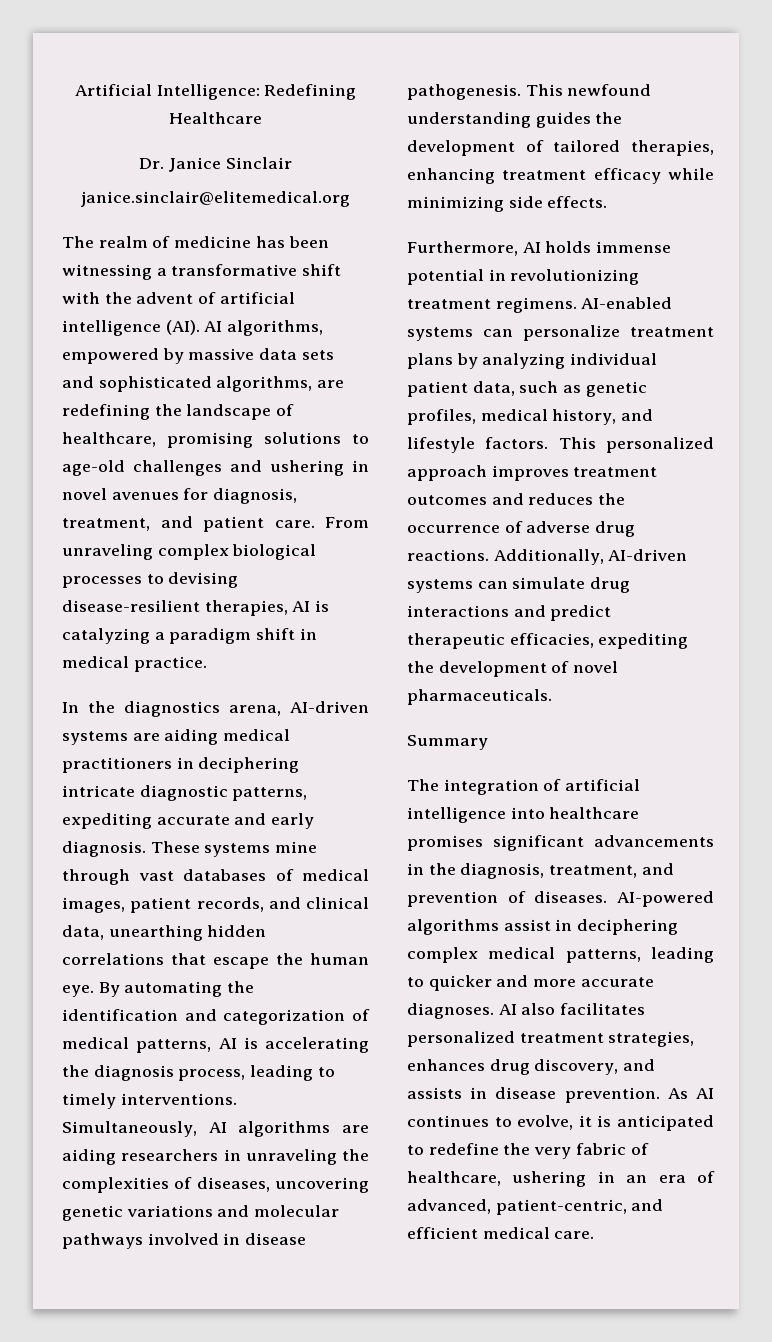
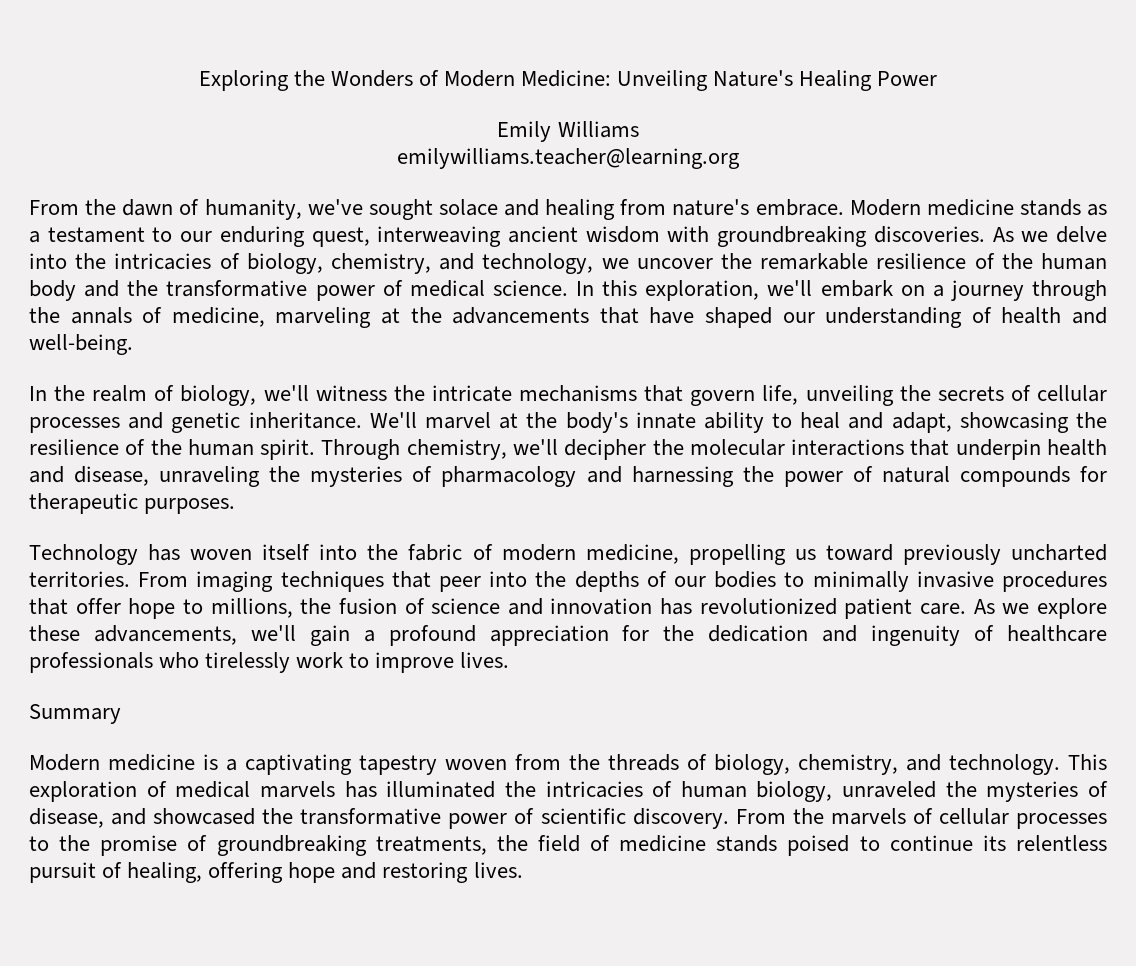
- Artificial Intelligence: Redefining Healthcare
- Dr. Janice Sinclair
- janice.sinclair@elitemedical.org
- The realm of medicine has been witnessing a transformative shift with the advent of artificial intelligence (AI). AI algorithms, empowered by massive data sets and sophisticated algorithms, are redefining the landscape of healthcare, promising solutions to age-old challenges and ushering in novel avenues for diagnosis, treatment, and patient care. From unraveling complex biological processes to devising disease-resilient therapies, AI is catalyzing a paradigm shift in medical practice.
- In the diagnostics arena, AI-driven systems are aiding medical practitioners in deciphering intricate diagnostic patterns, expediting accurate and early diagnosis. These systems mine through vast databases of medical images, patient records, and clinical data, unearthing hidden correlations that escape the human eye. By automating the identification and categorization of medical patterns, AI is accelerating the diagnosis process, leading to timely interventions. Simultaneously, AI algorithms are aiding researchers in unraveling the complexities of diseases, uncovering genetic variations and molecular pathways involved in disease pathogenesis. This newfound understanding guides the development of tailored therapies, enhancing treatment efficacy while minimizing side effects.
- Furthermore, AI holds immense potential in revolutionizing treatment regimens. AI-enabled systems can personalize treatment plans by analyzing individual patient data, such as genetic profiles, medical history, and lifestyle factors. This personalized approach improves treatment outcomes and reduces the occurrence of adverse drug reactions. Additionally, AI-driven systems can simulate drug interactions and predict therapeutic efficacies, expediting the development of novel pharmaceuticals.
+ Exploring the Wonders of Modern Medicine: Unveiling Nature's Healing Power
+ Emily Williams
+ emilywilliams.teacher@learning.org
+ From the dawn of humanity, we've sought solace and healing from nature's embrace. Modern medicine stands as a testament to our enduring quest, interweaving ancient wisdom with groundbreaking discoveries. As we delve into the intricacies of biology, chemistry, and technology, we uncover the remarkable resilience of the human body and the transformative power of medical science. In this exploration, we'll embark on a journey through the annals of medicine, marveling at the advancements that have shaped our understanding of health and well-being.
+ In the realm of biology, we'll witness the intricate mechanisms that govern life, unveiling the secrets of cellular processes and genetic inheritance. We'll marvel at the body's innate ability to heal and adapt, showcasing the resilience of the human spirit. Through chemistry, we'll decipher the molecular interactions that underpin health and disease, unraveling the mysteries of pharmacology and harnessing the power of natural compounds for therapeutic purposes.
+ Technology has woven itself into the fabric of modern medicine, propelling us toward previously uncharted territories. From imaging techniques that peer into the depths of our bodies to minimally invasive procedures that offer hope to millions, the fusion of science and innovation has revolutionized patient care. As we explore these advancements, we'll gain a profound appreciation for the dedication and ingenuity of healthcare professionals who tirelessly work to improve lives.
  Summary
- The integration of artificial intelligence into healthcare promises significant advancements in the diagnosis, treatment, and prevention of diseases. AI-powered algorithms assist in deciphering complex medical patterns, leading to quicker and more accurate diagnoses. AI also facilitates personalized treatment strategies, enhances drug discovery, and assists in disease prevention. As AI continues to evolve, it is anticipated to redefine the very fabric of healthcare, ushering in an era of advanced, patient-centric, and efficient medical care.
+ Modern medicine is a captivating tapestry woven from the threads of biology, chemistry, and technology. This exploration of medical marvels has illuminated the intricacies of human biology, unraveled the mysteries of disease, and showcased the transformative power of scientific discovery. From the marvels of cellular processes to the promise of groundbreaking treatments, the field of medicine stands poised to continue its relentless pursuit of healing, offering hope and restoring lives.

